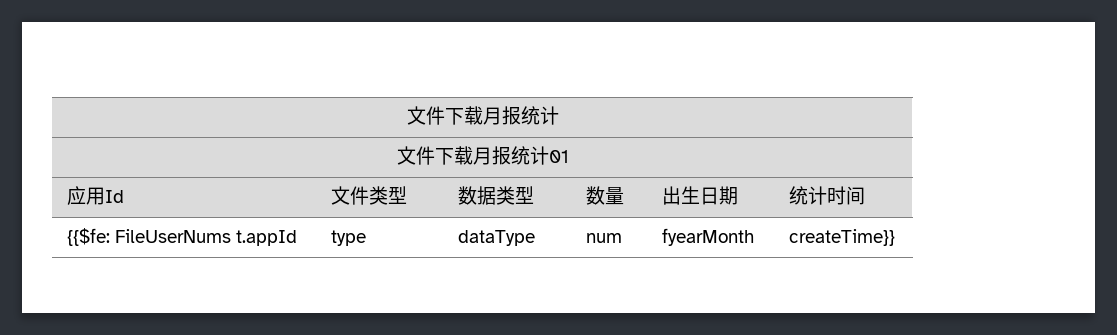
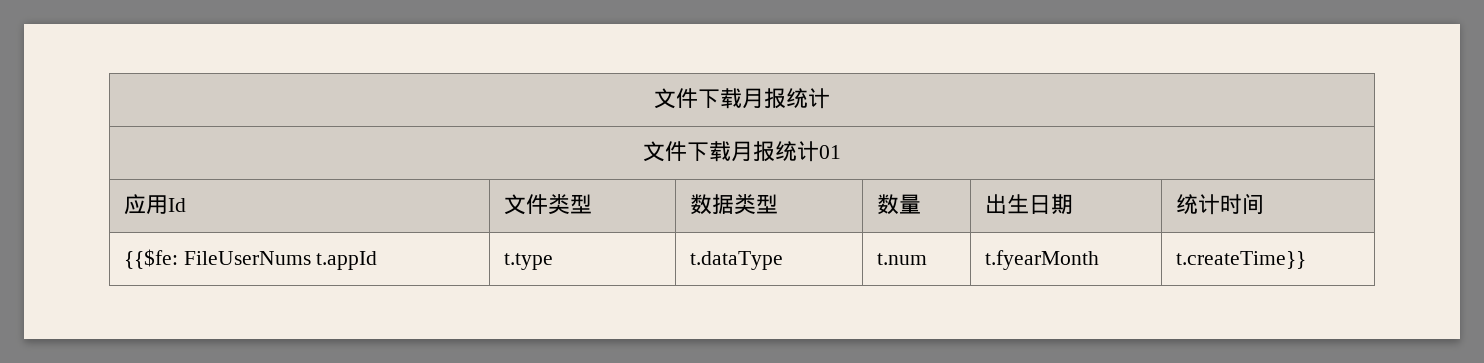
- {{$fe: FileUserNums t.appId | type | dataType | num | fyearMonth | createTime}}
+ {{$fe: FileUserNums t.appId | t.type | t.dataType | t.num | t.fyearMonth | t.createTime}}

